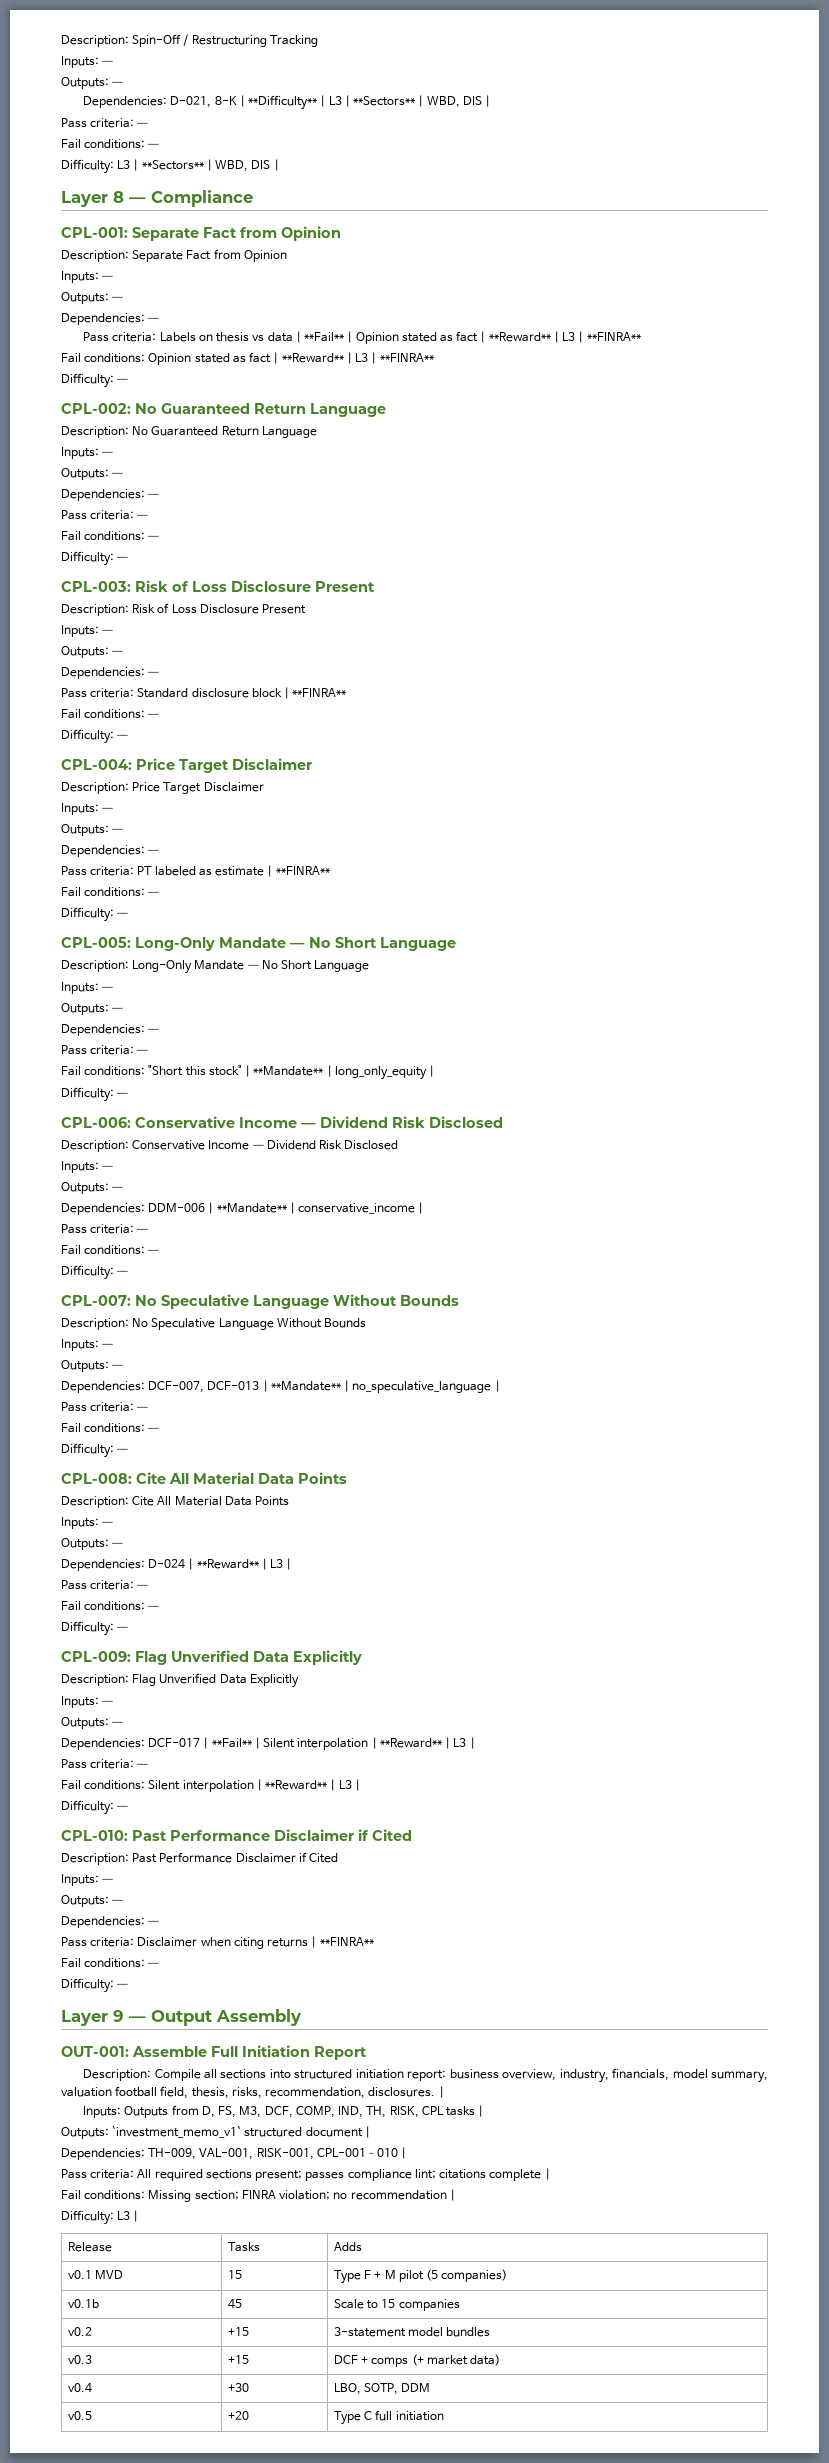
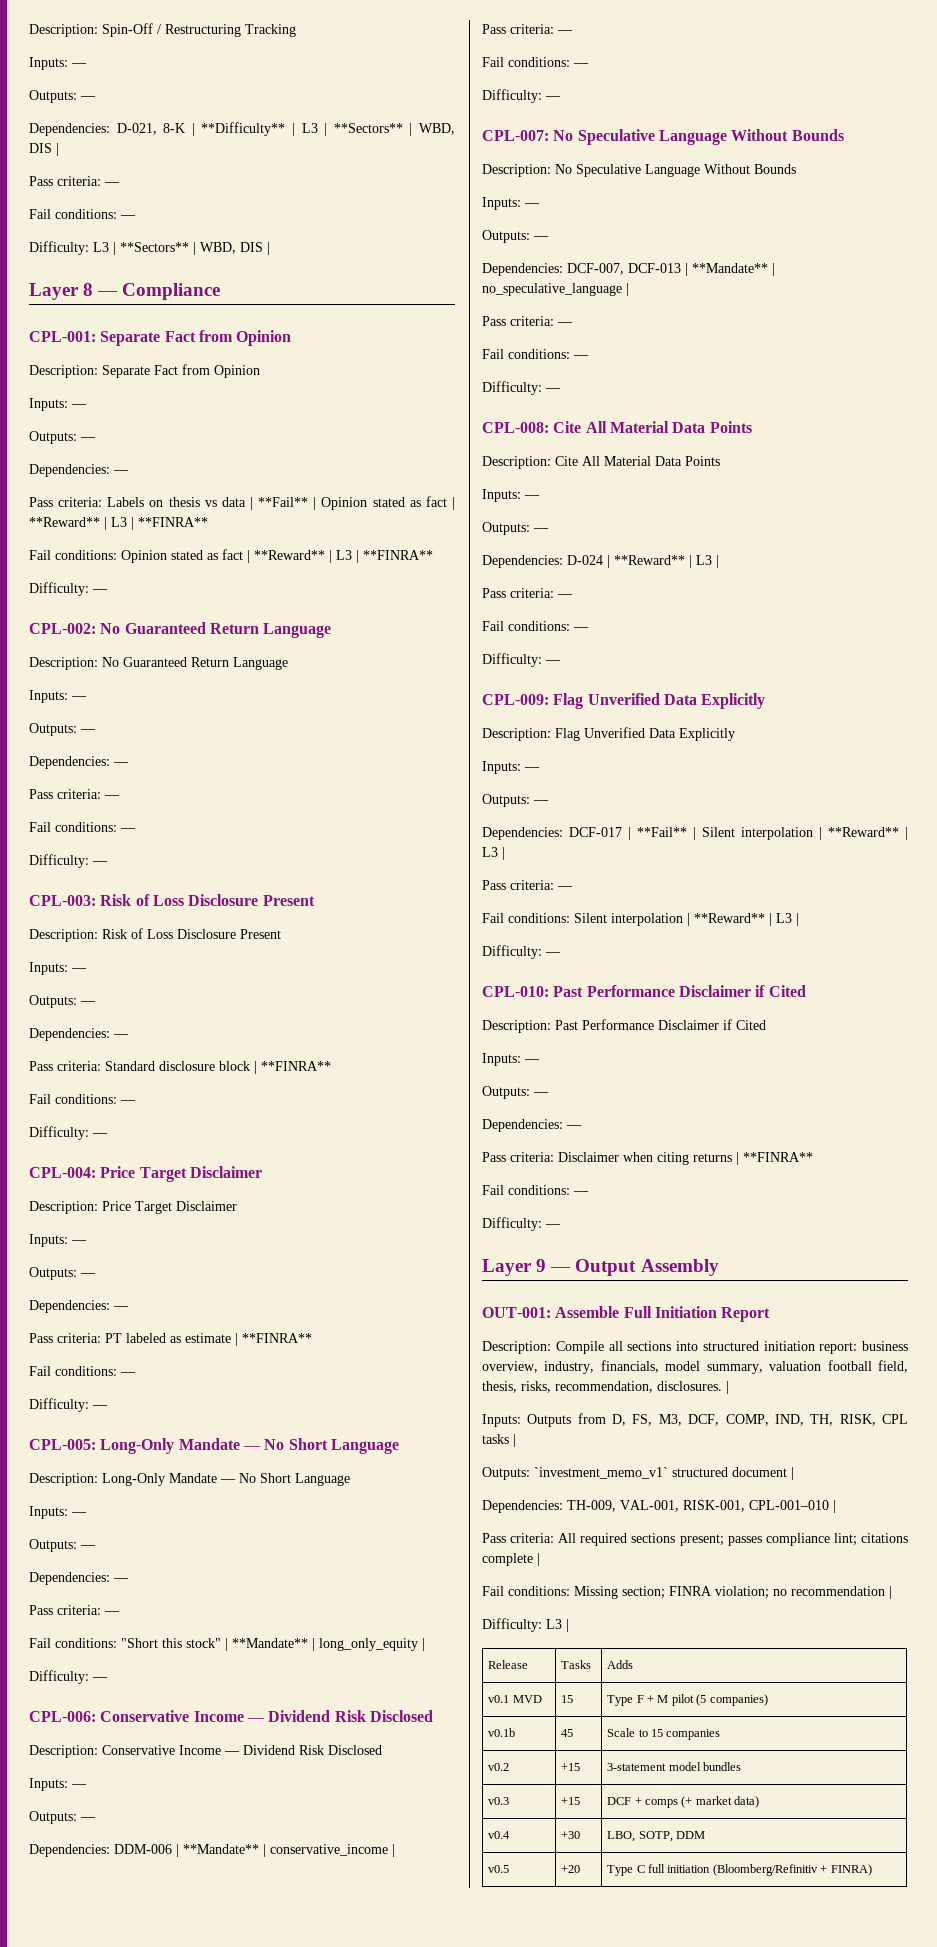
- v0.5 | +20 | Type C full initiation
+ v0.5 | +20 | Type C full initiation (Bloomberg/Refinitiv + FINRA)

